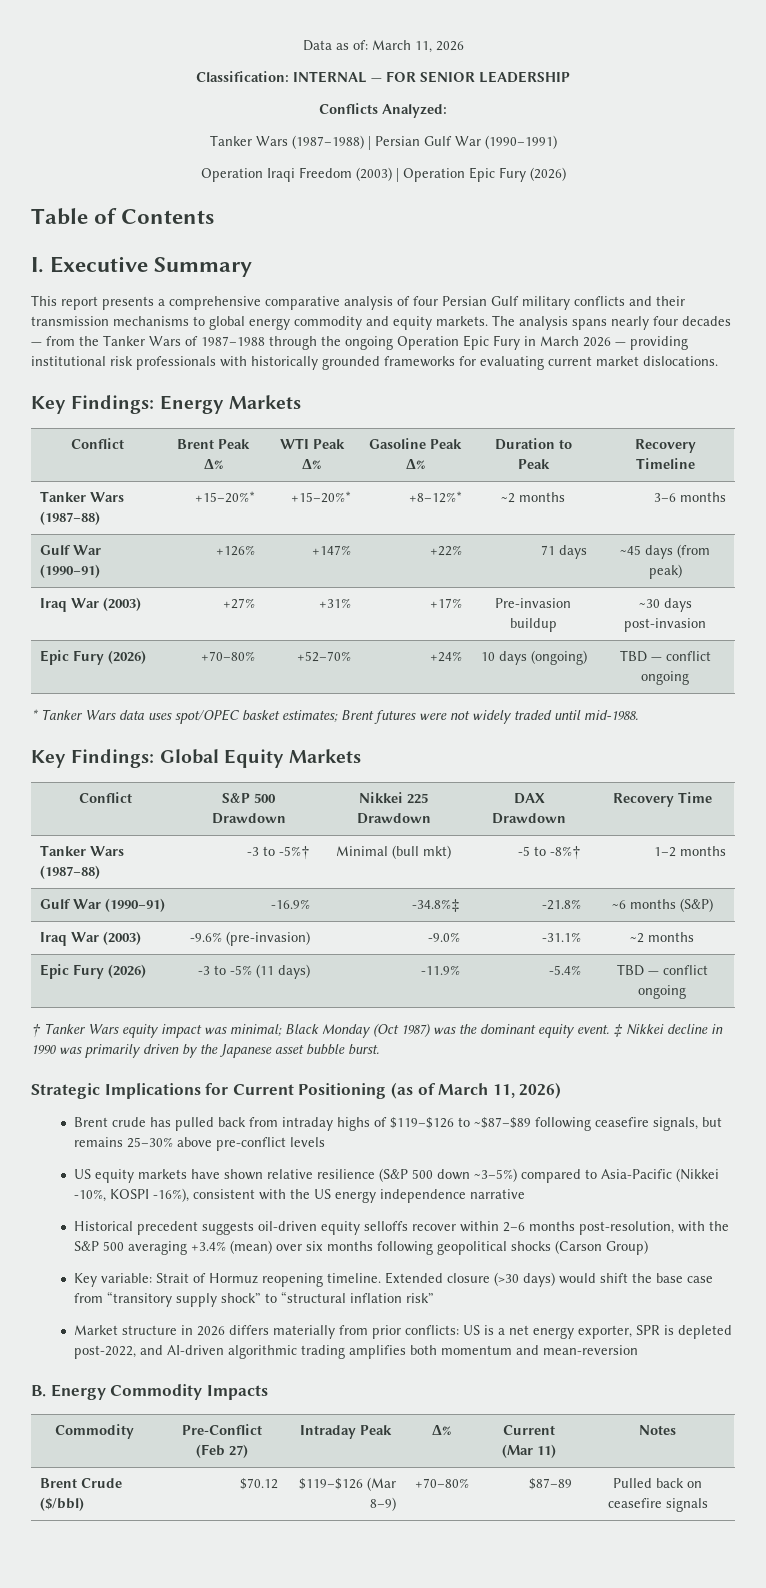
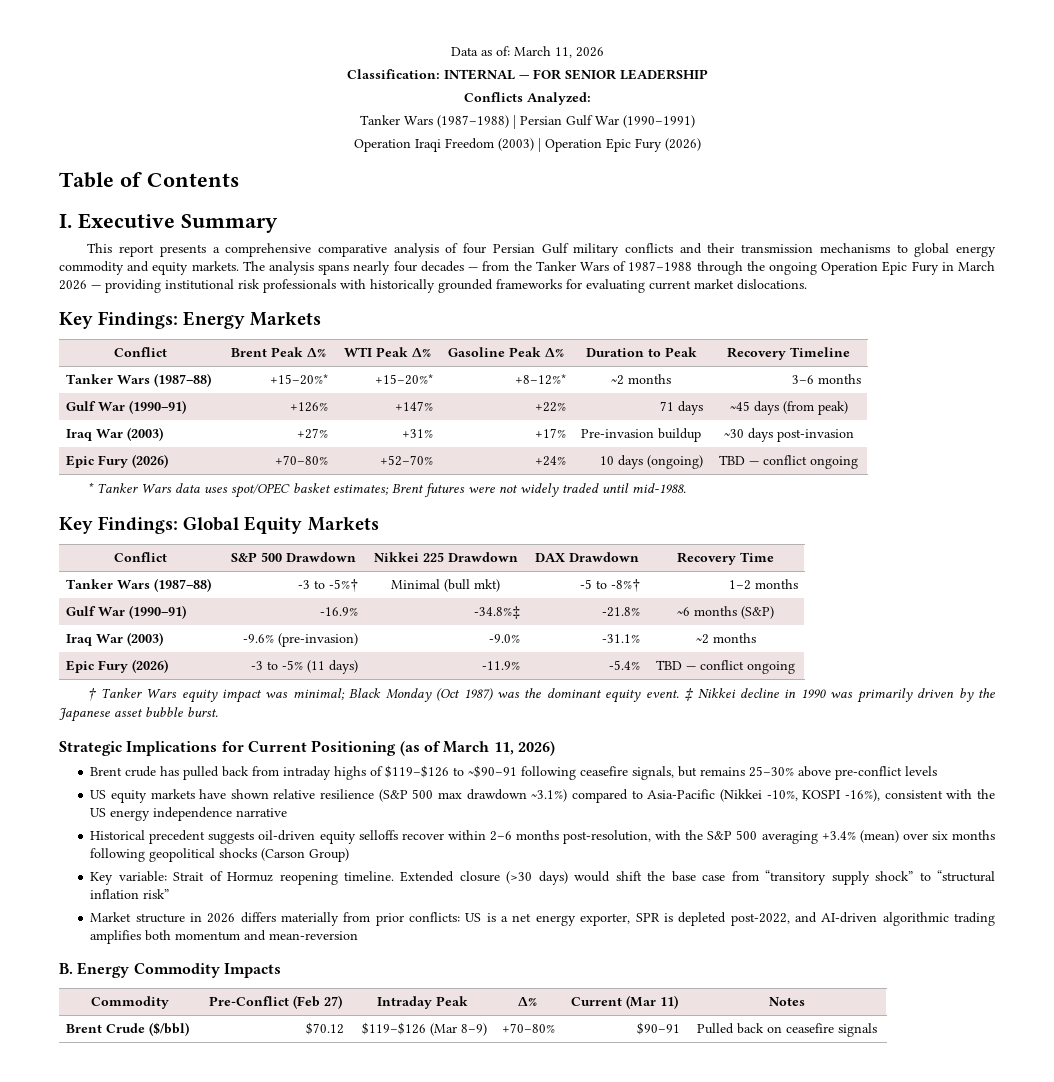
- Brent crude has pulled back from intraday highs of $119–$126 to ~$87–$89 following ceasefire signals, but remains 25–30% above pre-conflict levels
+ Brent crude has pulled back from intraday highs of $119–$126 to ~$90–91 following ceasefire signals, but remains 25–30% above pre-conflict levels
- US equity markets have shown relative resilience (S&P 500 down ~3–5%) compared to Asia-Pacific (Nikkei -10%, KOSPI -16%), consistent with the US energy independence narrative
+ US equity markets have shown relative resilience (S&P 500 max drawdown ~3.1%) compared to Asia-Pacific (Nikkei -10%, KOSPI -16%), consistent with the US energy independence narrative
- Brent Crude ($/bbl) | $70.12 | $119–$126 (Mar 8–9) | +70–80% | $87–89 | Pulled back on ceasefire signals
+ Brent Crude ($/bbl) | $70.12 | $119–$126 (Mar 8–9) | +70–80% | $90–91 | Pulled back on ceasefire signals

